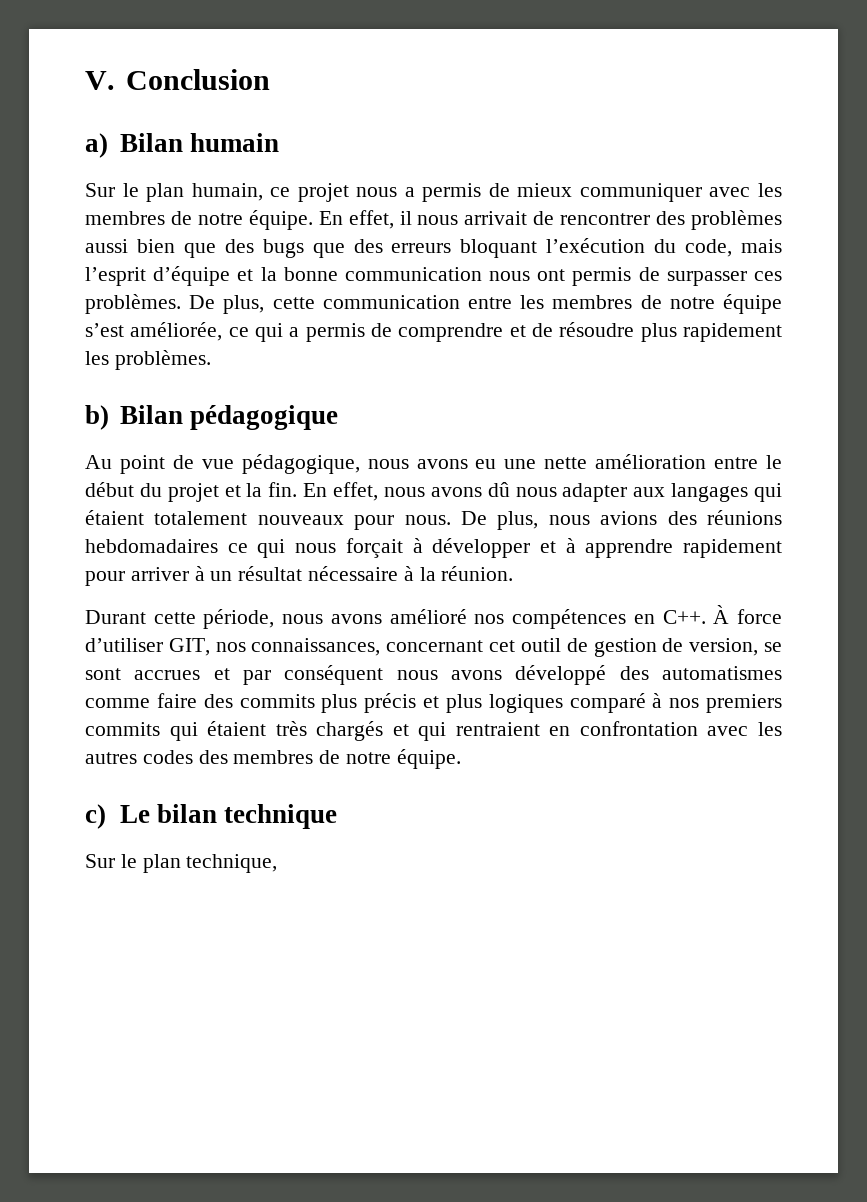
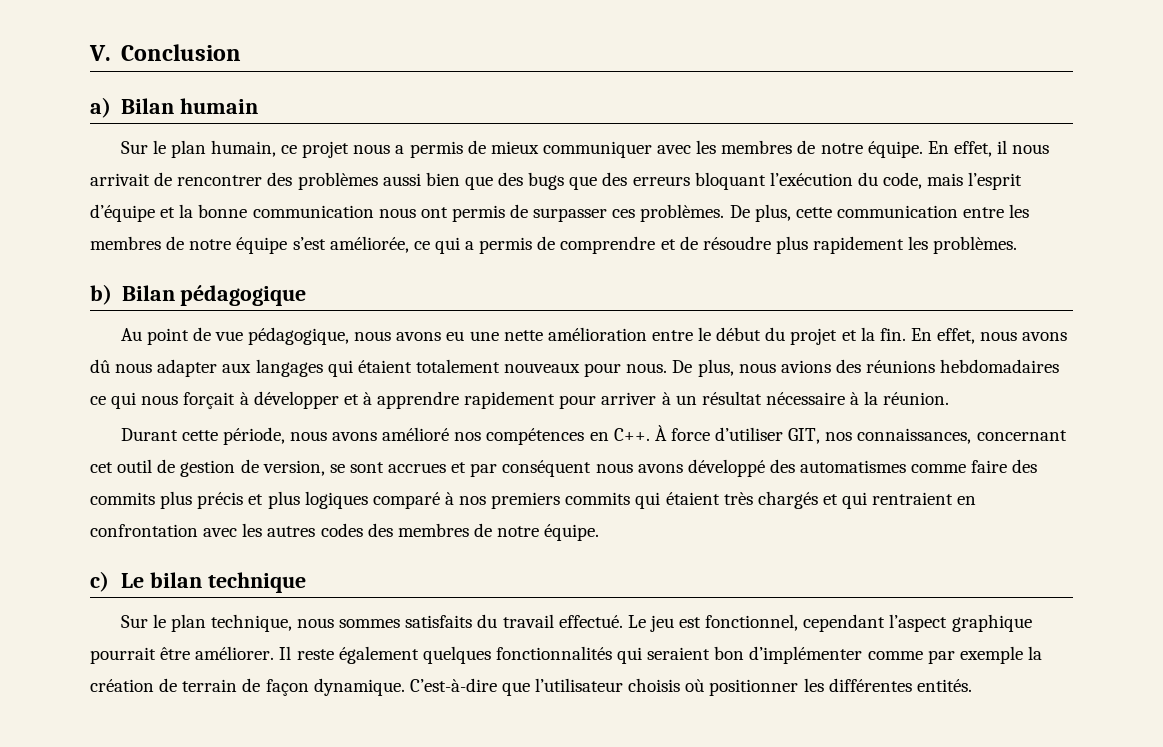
- Sur le plan technique,
+ Sur le plan technique, nous sommes satisfaits du travail effectué. Le jeu est fonctionnel, cependant l’aspect graphique pourrait être améliorer. Il reste également quelques fonctionnalités qui seraient bon d’implémenter comme par exemple la création de terrain de façon dynamique. C’est-à-dire que l’utilisateur choisis où positionner les différentes entités.

